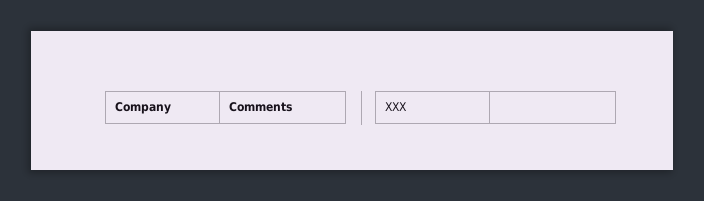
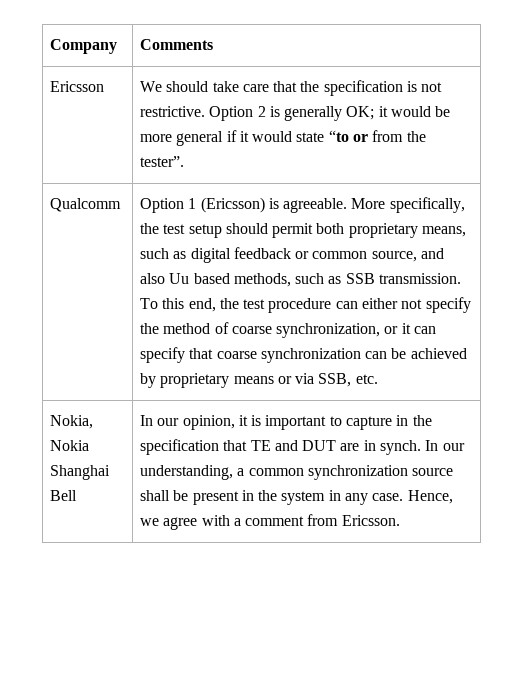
- XXX |
+ Ericsson | We should take care that the specification is not restrictive. Option 2 is generally OK; it would be more general if it would state “to or from the tester”.
+ Qualcomm | Option 1 (Ericsson) is agreeable. More specifically, the test setup should permit both proprietary means, such as digital feedback or common source, and also Uu based methods, such as SSB transmission. To this end, the test procedure can either not specify the method of coarse synchronization, or it can specify that coarse synchronization can be achieved by proprietary means or via SSB, etc.
+ Nokia, Nokia Shanghai Bell | In our opinion, it is important to capture in the specification that TE and DUT are in synch. In our understanding, a common synchronization source shall be present in the system in any case. Hence, we agree with a comment from Ericsson.

